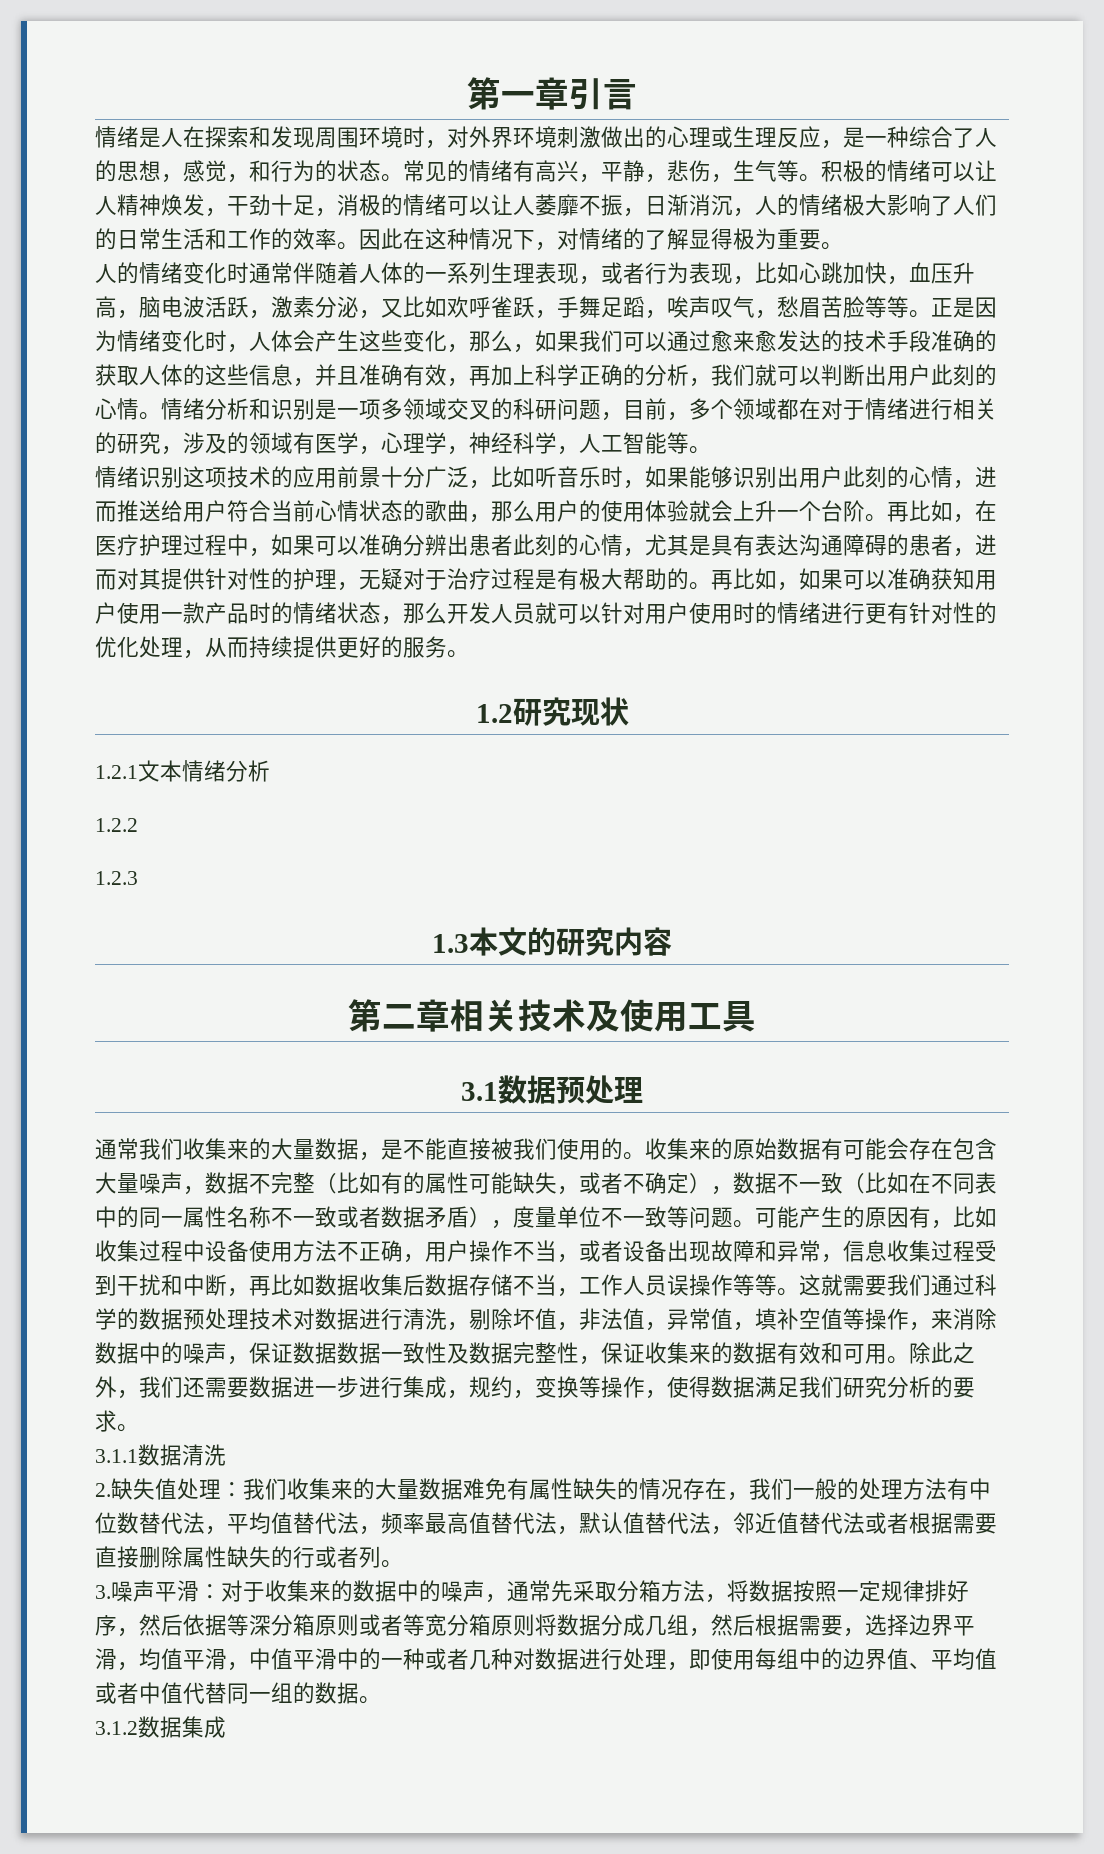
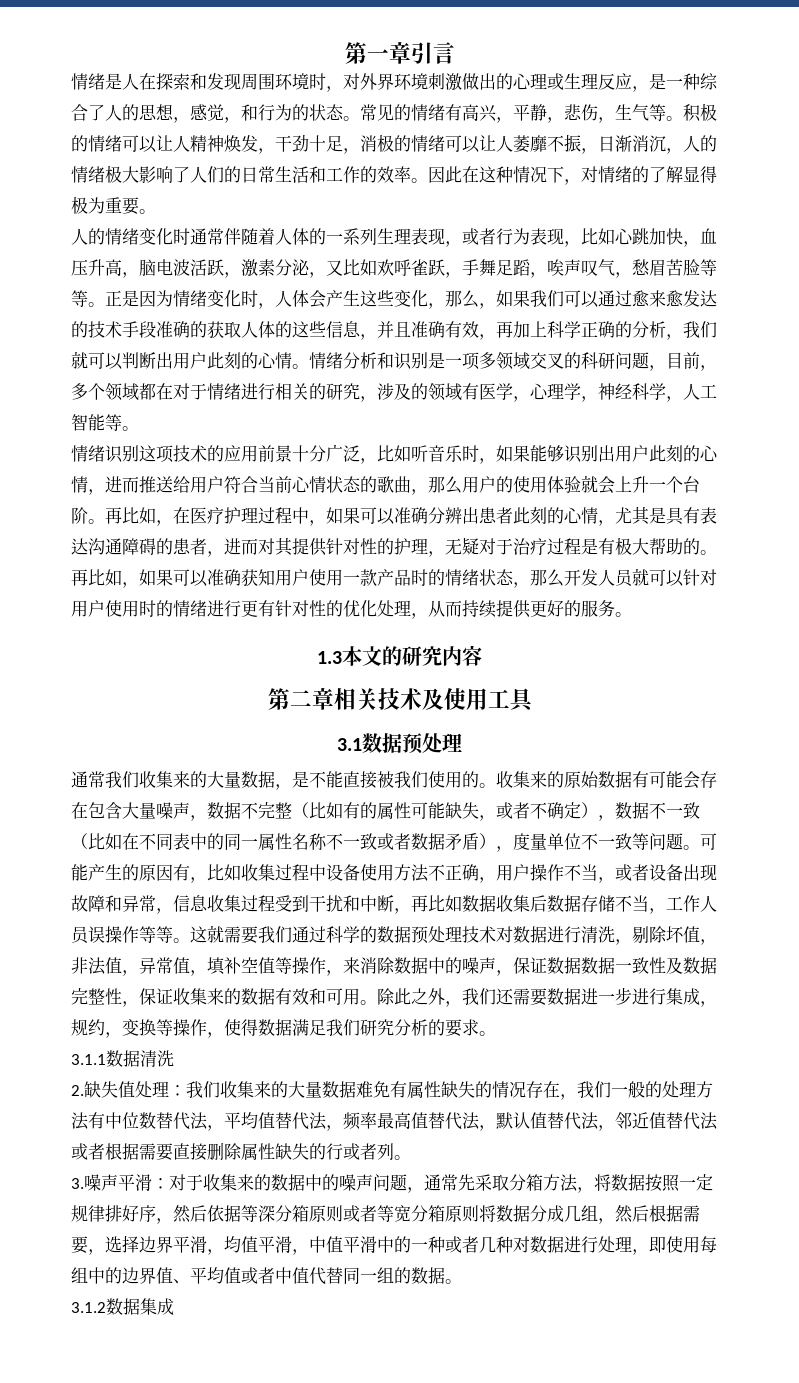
- 1.2研究现状
- 1.2.1文本情绪分析
- 1.2.2
- 1.2.3
- 对于收集来的数据中的噪声，通常先采取分箱方法，将数据按照一定规律排好序，然后依据等深分箱原则或者等宽分箱原则将数据分成几组，然后根据需要，选择边界平滑，均值平滑，中值平滑中的一种或者几种对数据进行处理，即使用每组中的边界值、平均值或者中值代替同一组的数据。
+ 对于收集来的数据中的噪声问题，通常先采取分箱方法，将数据按照一定规律排好序，然后依据等深分箱原则或者等宽分箱原则将数据分成几组，然后根据需要，选择边界平滑，均值平滑，中值平滑中的一种或者几种对数据进行处理，即使用每组中的边界值、平均值或者中值代替同一组的数据。

